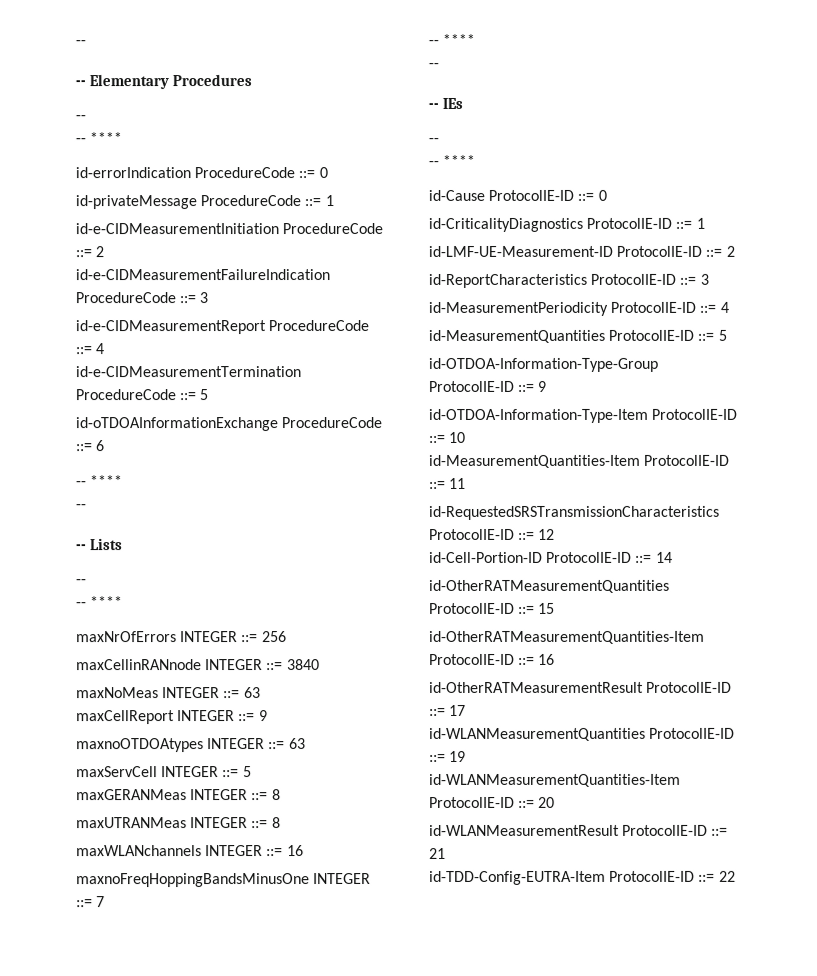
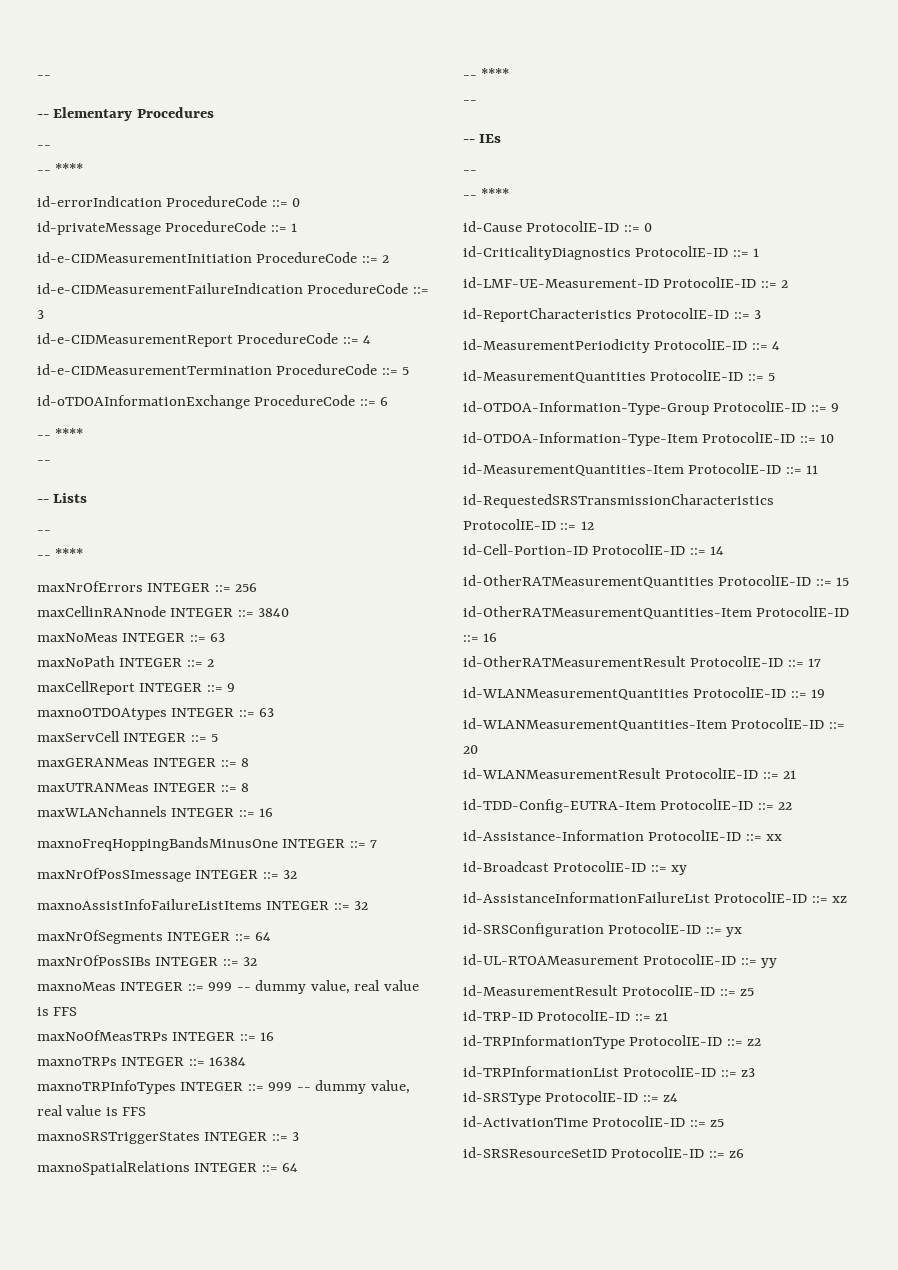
+ maxNoPath INTEGER ::= 2
+ maxNrOfPosSImessage INTEGER ::= 32
+ maxnoAssistInfoFailureListItems INTEGER ::= 32
+ maxNrOfSegments INTEGER ::= 64
+ maxNrOfPosSIBs INTEGER ::= 32
+ maxnoMeas INTEGER ::= 999 -- dummy value, real value is FFS
+ maxNoOfMeasTRPs INTEGER ::= 16
+ maxnoTRPs INTEGER ::= 16384
+ maxnoTRPInfoTypes INTEGER ::= 999 -- dummy value, real value is FFS
+ maxnoSRSTriggerStates INTEGER ::= 3
+ maxnoSpatialRelations INTEGER ::= 64
+ id-Assistance-Information ProtocolIE-ID ::= xx
+ id-Broadcast ProtocolIE-ID ::= xy
+ id-AssistanceInformationFailureList ProtocolIE-ID ::= xz
+ id-SRSConfiguration ProtocolIE-ID ::= yx
+ id-UL-RTOAMeasurement ProtocolIE-ID ::= yy
+ id-MeasurementResult ProtocolIE-ID ::= z5
+ id-TRP-ID ProtocolIE-ID ::= z1
+ id-TRPInformationType ProtocolIE-ID ::= z2
+ id-TRPInformationList ProtocolIE-ID ::= z3
+ id-SRSType ProtocolIE-ID ::= z4
+ id-ActivationTime ProtocolIE-ID ::= z5
+ id-SRSResourceSetID ProtocolIE-ID ::= z6

